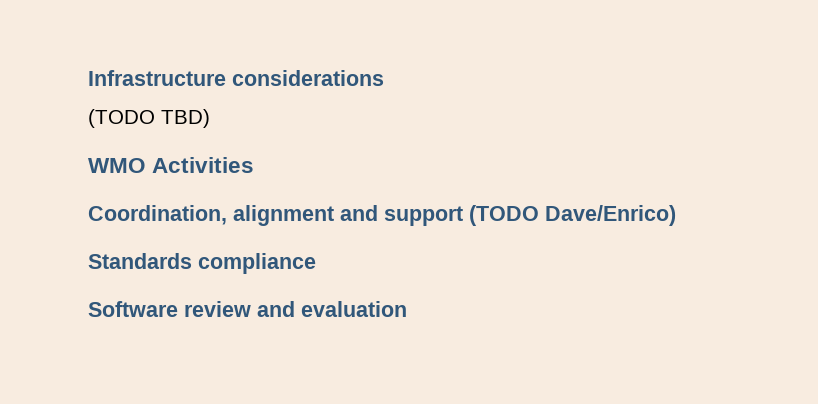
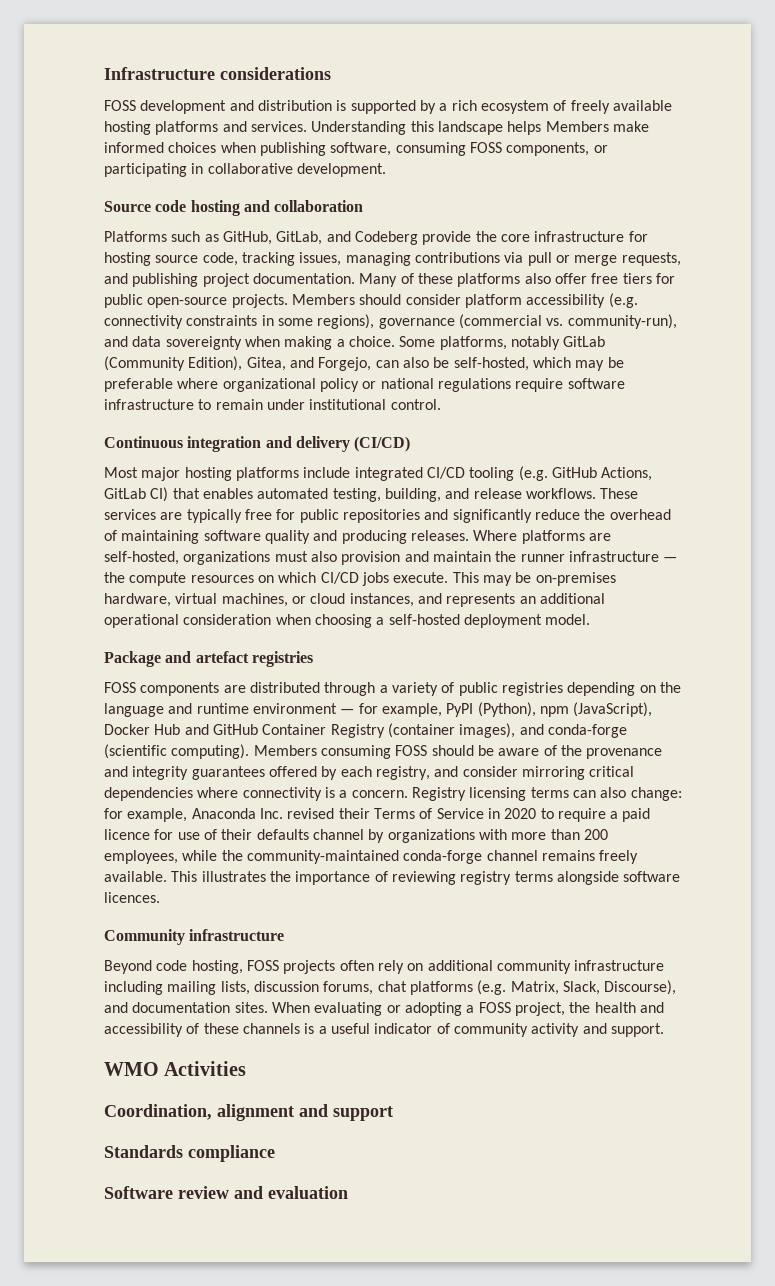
- (TODO TBD)
+ FOSS development and distribution is supported by a rich ecosystem of freely available hosting platforms and services. Understanding this landscape helps Members make informed choices when publishing software, consuming FOSS components, or participating in collaborative development.
+ Source code hosting and collaboration
+ Platforms such as GitHub, GitLab, and Codeberg provide the core infrastructure for hosting source code, tracking issues, managing contributions via pull or merge requests, and publishing project documentation. Many of these platforms also offer free tiers for public open-source projects. Members should consider platform accessibility (e.g. connectivity constraints in some regions), governance (commercial vs. community-run), and data sovereignty when making a choice. Some platforms, notably GitLab (Community Edition), Gitea, and Forgejo, can also be self-hosted, which may be preferable where organizational policy or national regulations require software infrastructure to remain under institutional control.
+ Continuous integration and delivery (CI/CD)
+ Most major hosting platforms include integrated CI/CD tooling (e.g. GitHub Actions, GitLab CI) that enables automated testing, building, and release workflows. These services are typically free for public repositories and significantly reduce the overhead of maintaining software quality and producing releases. Where platforms are self-hosted, organizations must also provision and maintain the runner infrastructure — the compute resources on which CI/CD jobs execute. This may be on-premises hardware, virtual machines, or cloud instances, and represents an additional operational consideration when choosing a self-hosted deployment model.
+ Package and artefact registries
+ FOSS components are distributed through a variety of public registries depending on the language and runtime environment — for example, PyPI (Python), npm (JavaScript), Docker Hub and GitHub Container Registry (container images), and conda-forge (scientific computing). Members consuming FOSS should be aware of the provenance and integrity guarantees offered by each registry, and consider mirroring critical dependencies where connectivity is a concern. Registry licensing terms can also change: for example, Anaconda Inc. revised their Terms of Service in 2020 to require a paid licence for use of their defaults channel by organizations with more than 200 employees, while the community-maintained conda-forge channel remains freely available. This illustrates the importance of reviewing registry terms alongside software licences.
+ Community infrastructure
+ Beyond code hosting, FOSS projects often rely on additional community infrastructure including mailing lists, discussion forums, chat platforms (e.g. Matrix, Slack, Discourse), and documentation sites. When evaluating or adopting a FOSS project, the health and accessibility of these channels is a useful indicator of community activity and support.
- Coordination, alignment and support (TODO Dave/Enrico)
+ Coordination, alignment and support

